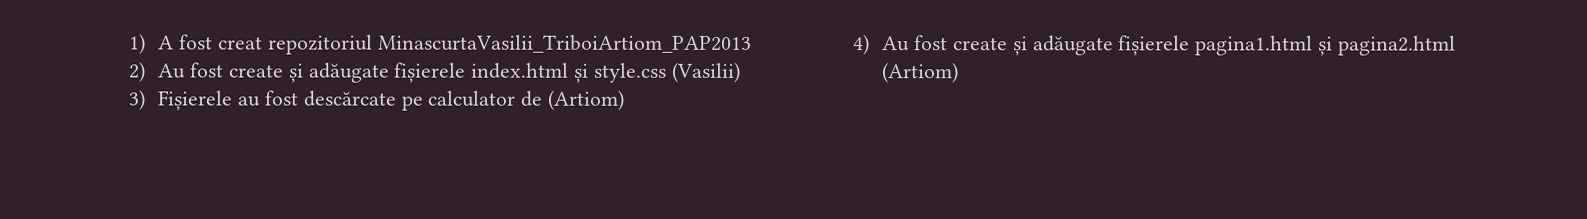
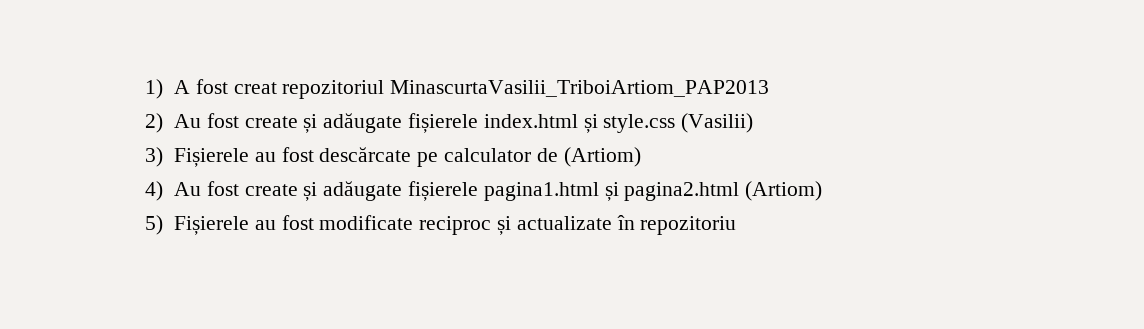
+ 5) Fișierele au fost modificate reciproc și actualizate în repozitoriu

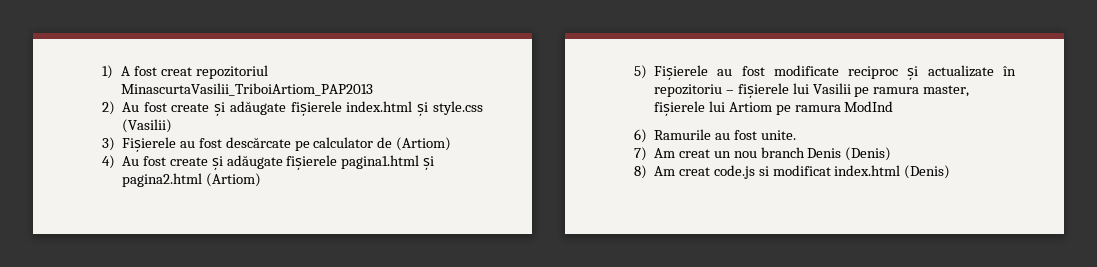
- 5) Fișierele au fost modificate reciproc și actualizate în repozitoriu
+ 5) Fișierele au fost modificate reciproc și actualizate în repozitoriu – fișierele lui Vasilii pe ramura master, fișierele lui Artiom pe ramura ModInd
+ 6) Ramurile au fost unite.
+ 7) Am creat un nou branch Denis (Denis)
+ 8) Am creat code.js si modificat index.html (Denis)

